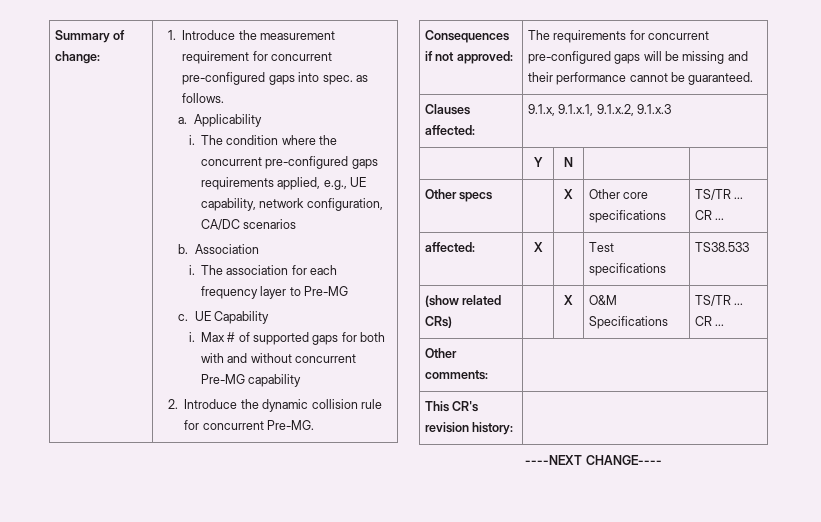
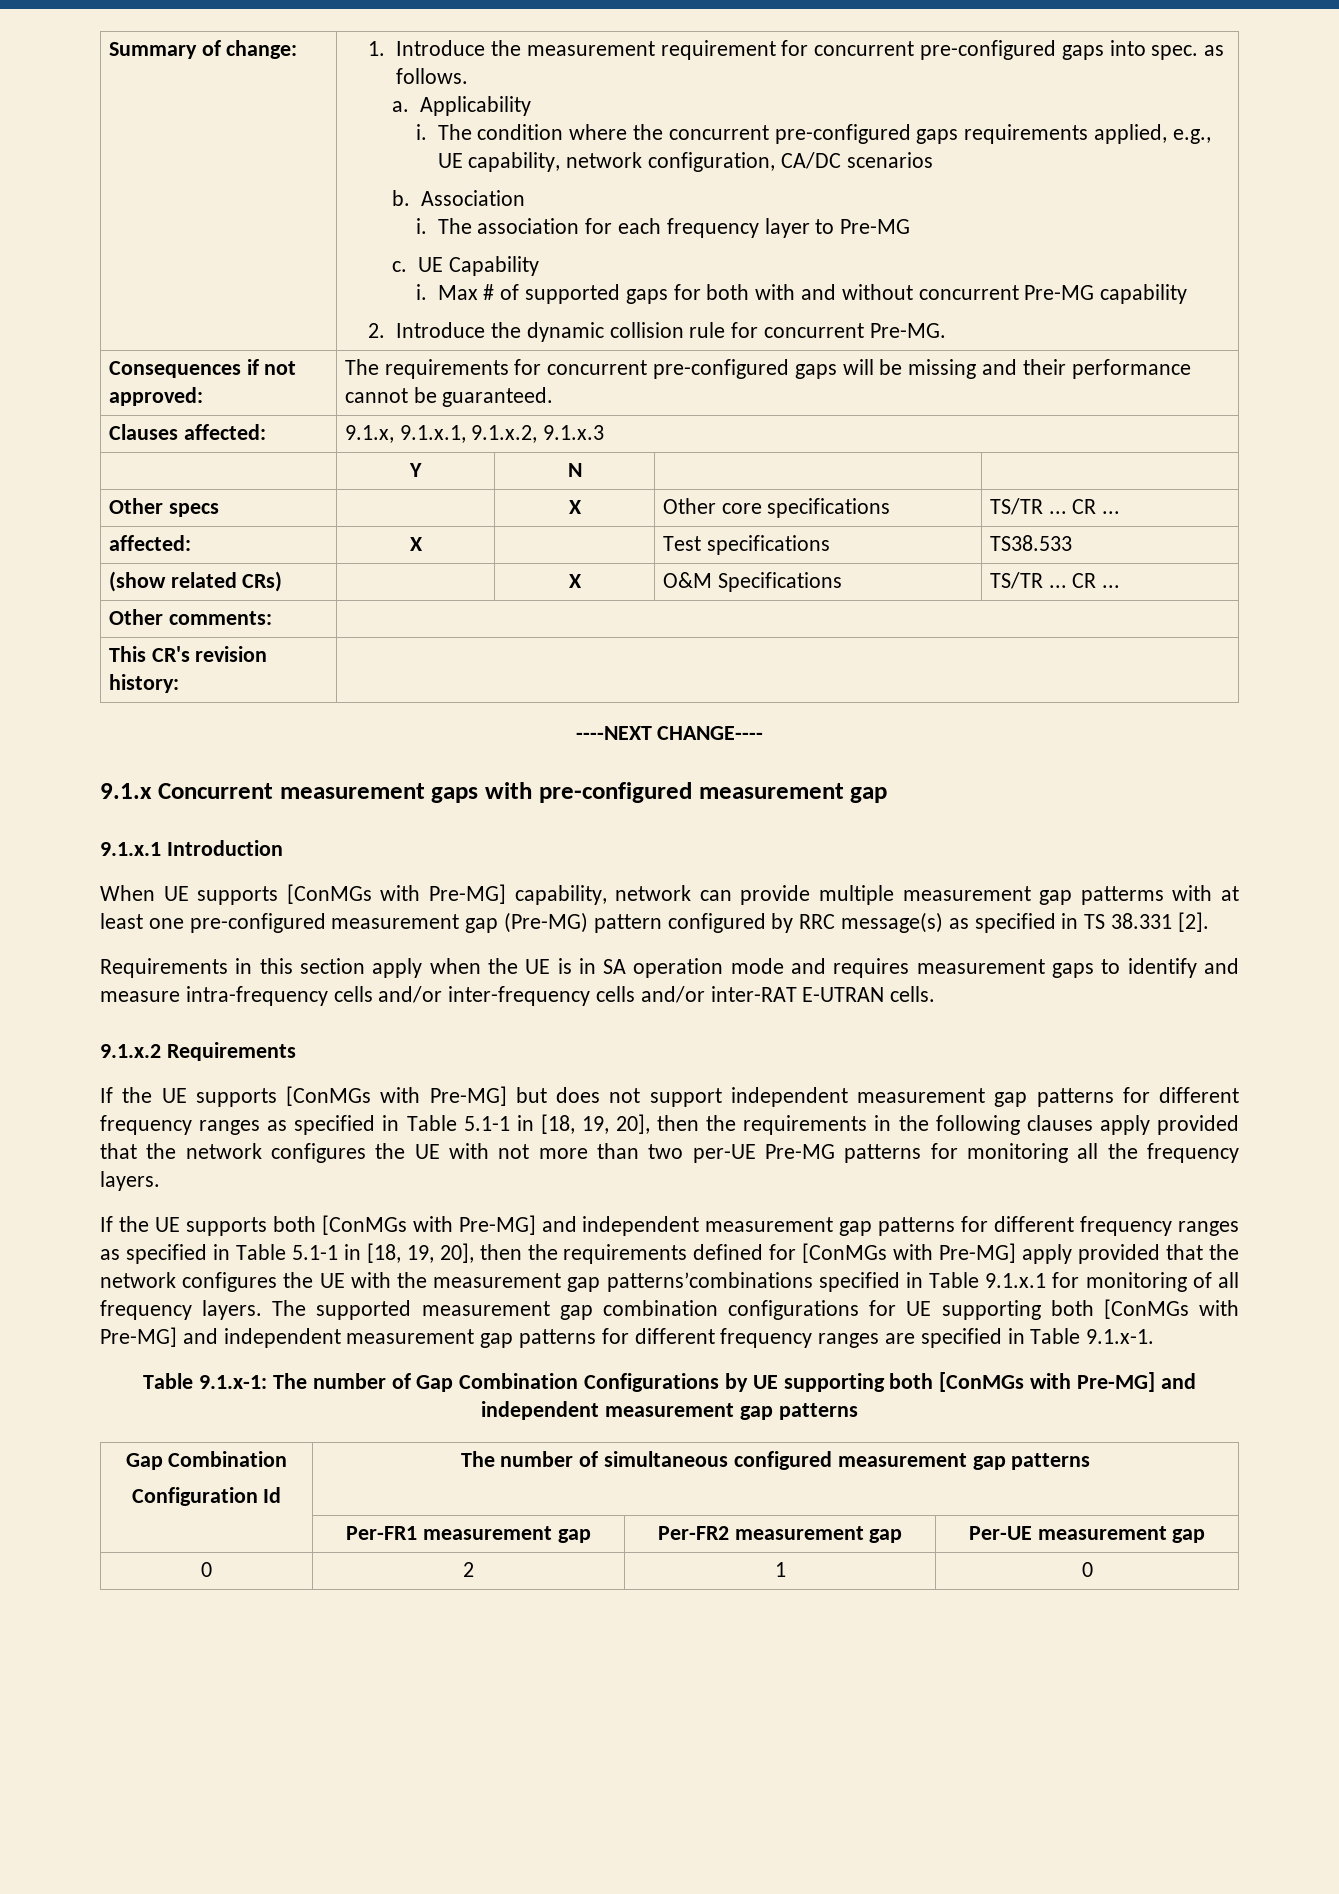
+ 9.1.x Concurrent measurement gaps with pre-configured measurement gap
+ 9.1.x.1 Introduction
+ When UE supports [ConMGs with Pre-MG] capability, network can provide multiple measurement gap patterms with at least one pre-configured measurement gap (Pre-MG) pattern configured by RRC message(s) as specified in TS 38.331 [2].
+ Requirements in this section apply when the UE is in SA operation mode and requires measurement gaps to identify and measure intra-frequency cells and/or inter-frequency cells and/or inter-RAT E-UTRAN cells.
+ 9.1.x.2 Requirements
+ If the UE supports [ConMGs with Pre-MG] but does not support independent measurement gap patterns for different frequency ranges as specified in Table 5.1-1 in [18, 19, 20], then the requirements in the following clauses apply provided that the network configures the UE with not more than two per-UE Pre-MG patterns for monitoring all the frequency layers.
+ If the UE supports both [ConMGs with Pre-MG] and independent measurement gap patterns for different frequency ranges as specified in Table 5.1-1 in [18, 19, 20], then the requirements defined for [ConMGs with Pre-MG] apply provided that the network configures the UE with the measurement gap patterns’combinations specified in Table 9.1.x.1 for monitoring of all frequency layers. The supported measurement gap combination configurations for UE supporting both [ConMGs with Pre-MG] and independent measurement gap patterns for different frequency ranges are specified in Table 9.1.x-1.
+ Table 9.1.x-1: The number of Gap Combination Configurations by UE supporting both [ConMGs with Pre-MG] and independent measurement gap patterns
+ Gap Combination
+ Configuration Id | The number of simultaneous configured measurement gap patterns
+ | Per-FR1 measurement gap | Per-FR2 measurement gap | Per-UE measurement gap
+ 0 | 2 | 1 | 0

